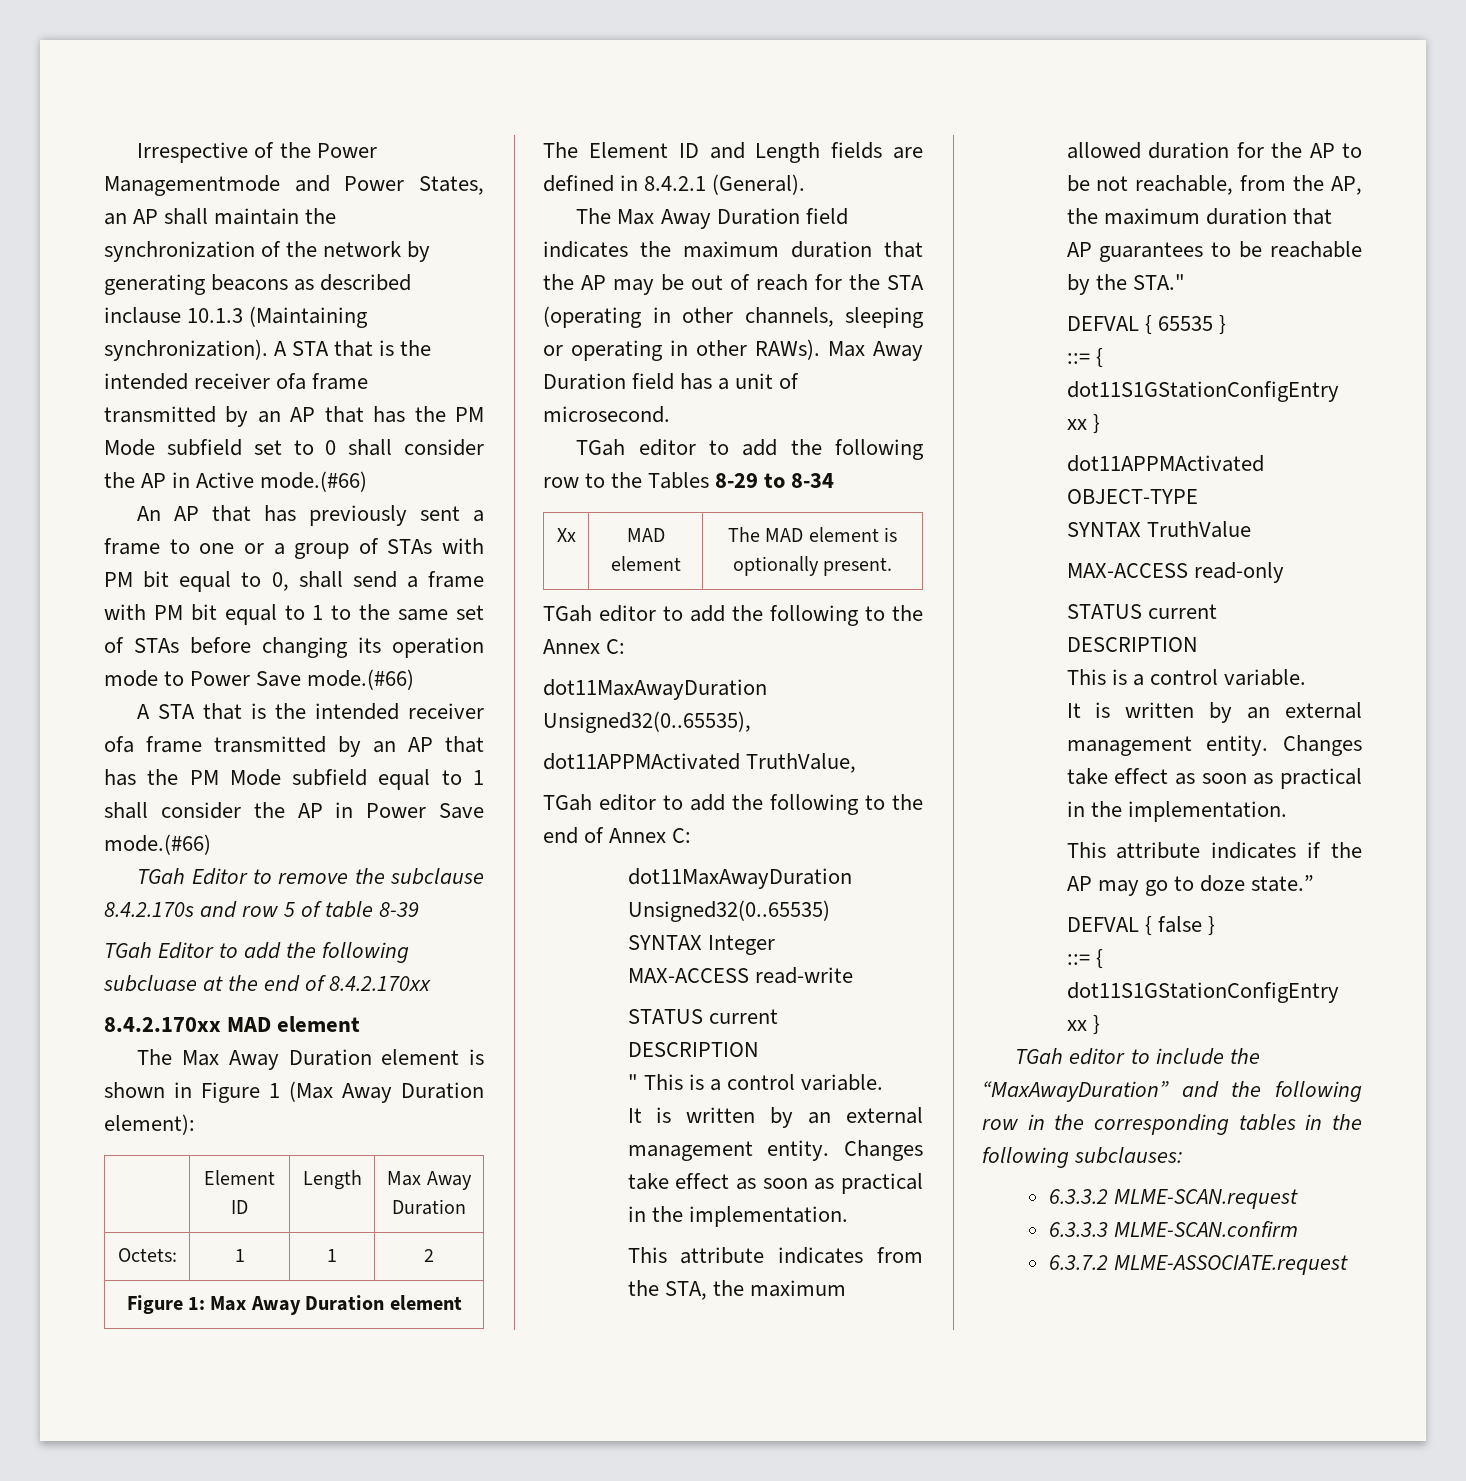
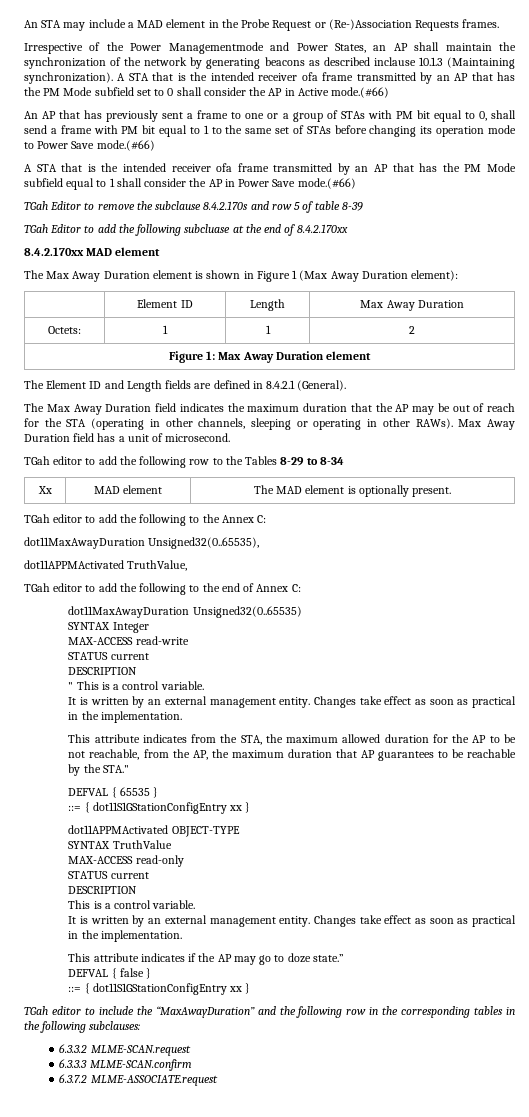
+ An STA may include a MAD element in the Probe Request or (Re-)Association Requests frames.

